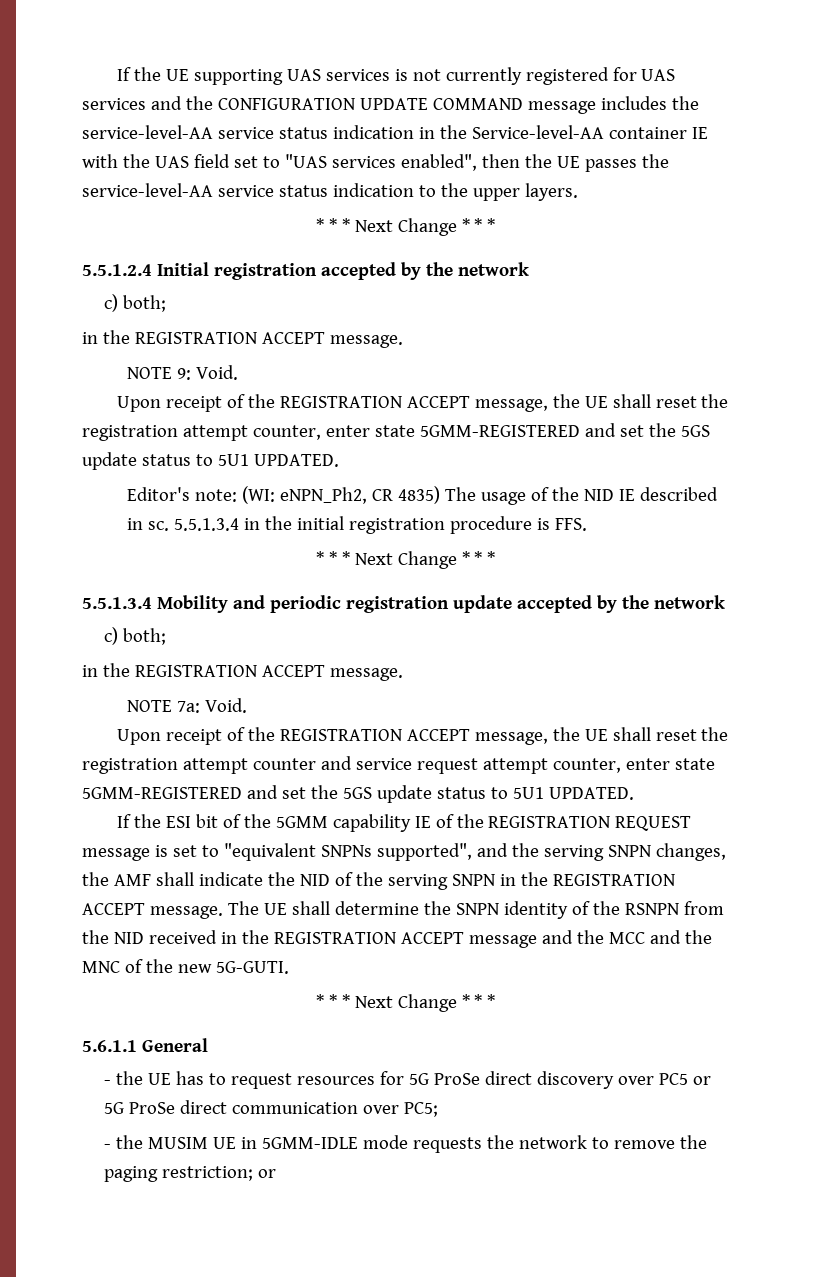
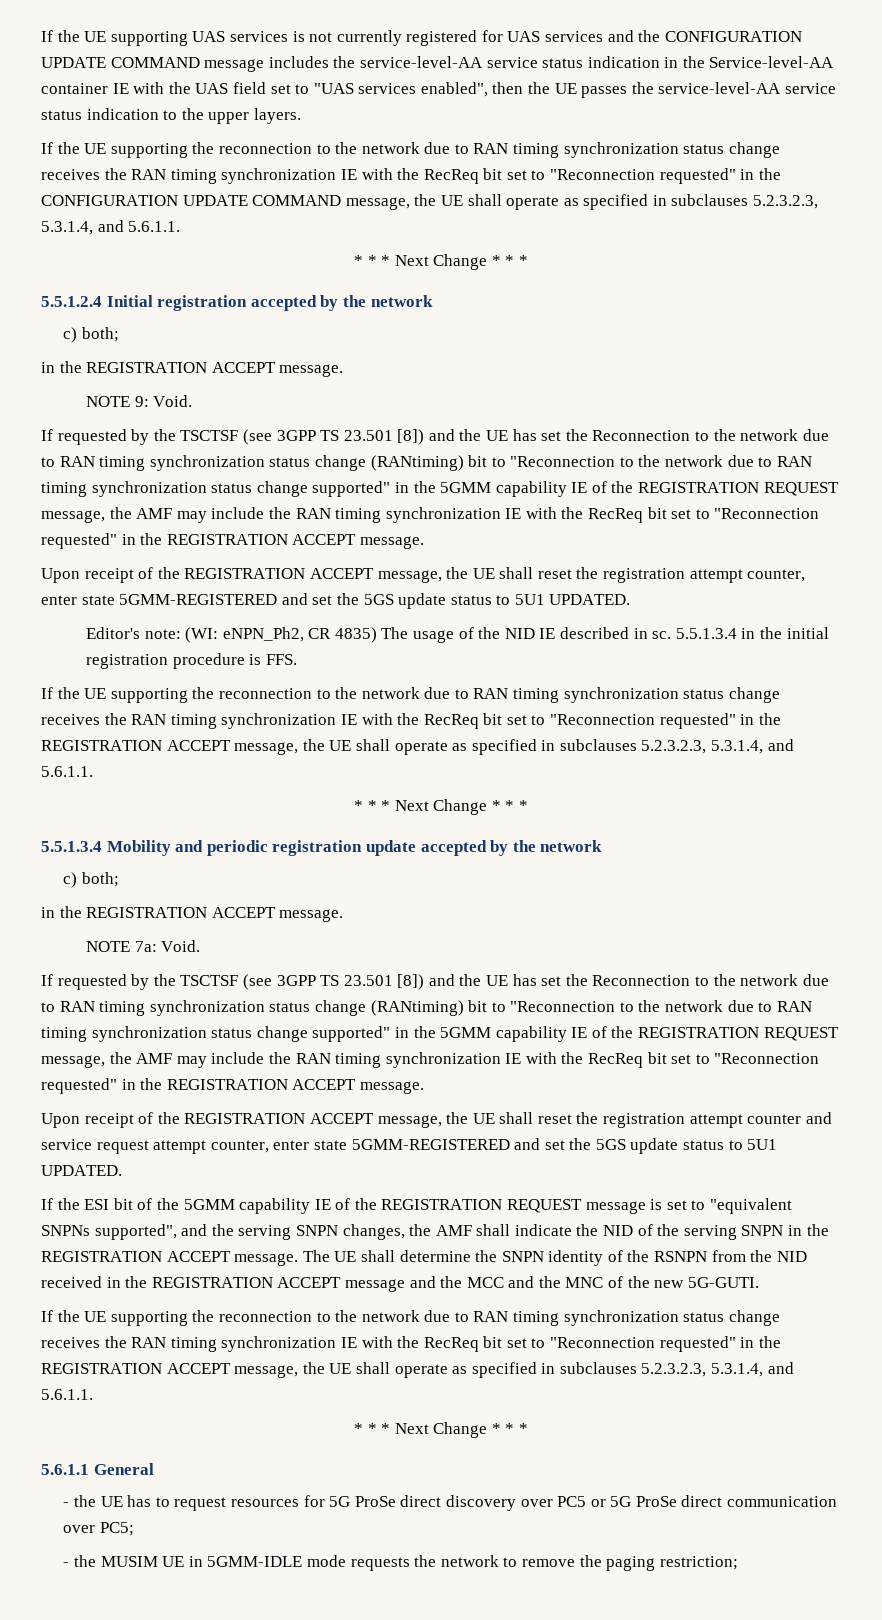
+ If the UE supporting the reconnection to the network due to RAN timing synchronization status change receives the RAN timing synchronization IE with the RecReq bit set to "Reconnection requested" in the CONFIGURATION UPDATE COMMAND message, the UE shall operate as specified in subclauses 5.2.3.2.3, 5.3.1.4, and 5.6.1.1.
  NOTE 9: Void.
+ If requested by the TSCTSF (see 3GPP TS 23.501 [8]) and the UE has set the Reconnection to the network due to RAN timing synchronization status change (RANtiming) bit to "Reconnection to the network due to RAN timing synchronization status change supported" in the 5GMM capability IE of the REGISTRATION REQUEST message, the AMF may include the RAN timing synchronization IE with the RecReq bit set to "Reconnection requested" in the REGISTRATION ACCEPT message.
  5.5.1.3.4 in the initial registration procedure is FFS.
+ If the UE supporting the reconnection to the network due to RAN timing synchronization status change receives the RAN timing synchronization IE with the RecReq bit set to "Reconnection requested" in the REGISTRATION ACCEPT message, the UE shall operate as specified in subclauses 5.2.3.2.3, 5.3.1.4, and 5.6.1.1.
  NOTE 7a: Void.
+ If requested by the TSCTSF (see 3GPP TS 23.501 [8]) and the UE has set the Reconnection to the network due to RAN timing synchronization status change (RANtiming) bit to "Reconnection to the network due to RAN timing synchronization status change supported" in the 5GMM capability IE of the REGISTRATION REQUEST message, the AMF may include the RAN timing synchronization IE with the RecReq bit set to "Reconnection requested" in the REGISTRATION ACCEPT message.
  The UE shall determine the SNPN identity of the RSNPN from the NID received in the REGISTRATION ACCEPT message and the MCC and the MNC of the new 5G-GUTI.
+ If the UE supporting the reconnection to the network due to RAN timing synchronization status change receives the RAN timing synchronization IE with the RecReq bit set to "Reconnection requested" in the REGISTRATION ACCEPT message, the UE shall operate as specified in subclauses 5.2.3.2.3, 5.3.1.4, and 5.6.1.1.
- - the MUSIM UE in 5GMM-IDLE mode requests the network to remove the paging restriction; or
+ - the MUSIM UE in 5GMM-IDLE mode requests the network to remove the paging restriction;

